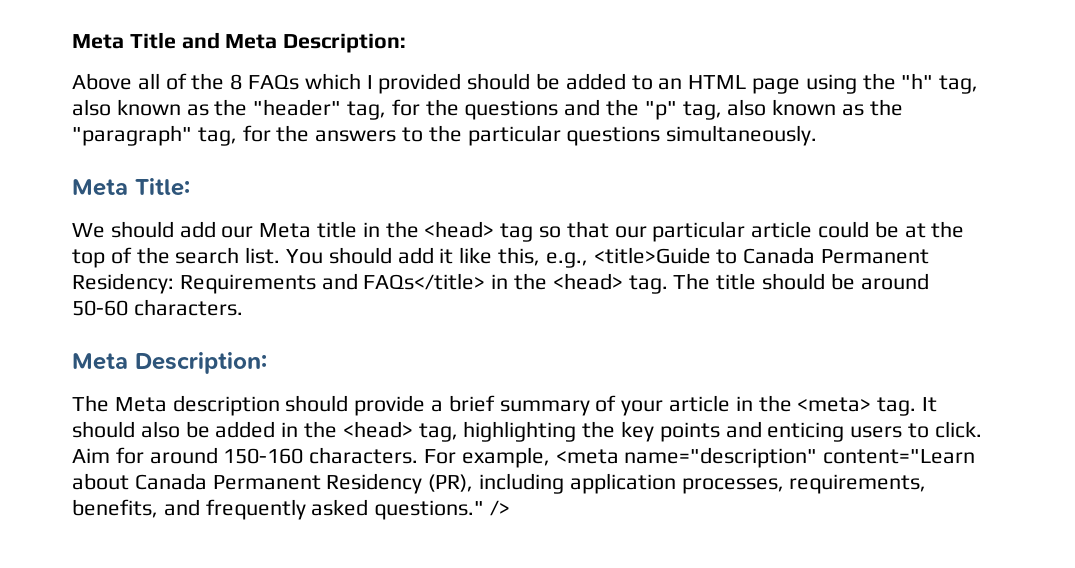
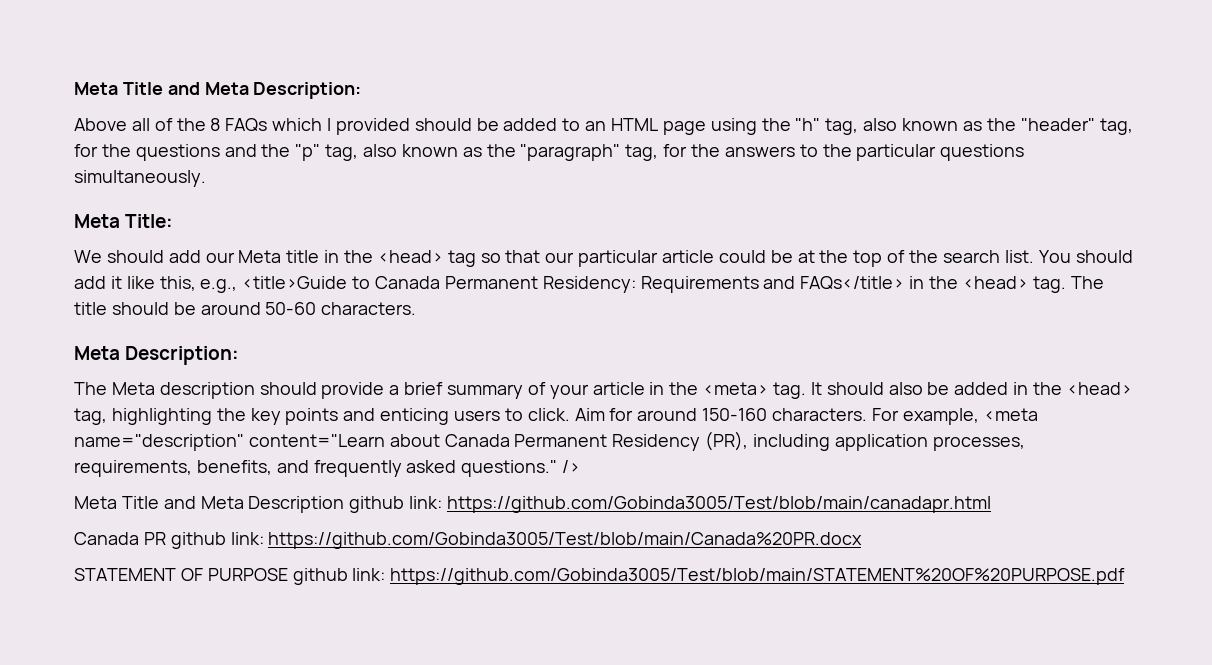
+ Meta Title and Meta Description github link: https://github.com/Gobinda3005/Test/blob/main/canadapr.html
+ Canada PR github link: https://github.com/Gobinda3005/Test/blob/main/Canada%20PR.docx
+ STATEMENT OF PURPOSE github link: https://github.com/Gobinda3005/Test/blob/main/STATEMENT%20OF%20PURPOSE.pdf

